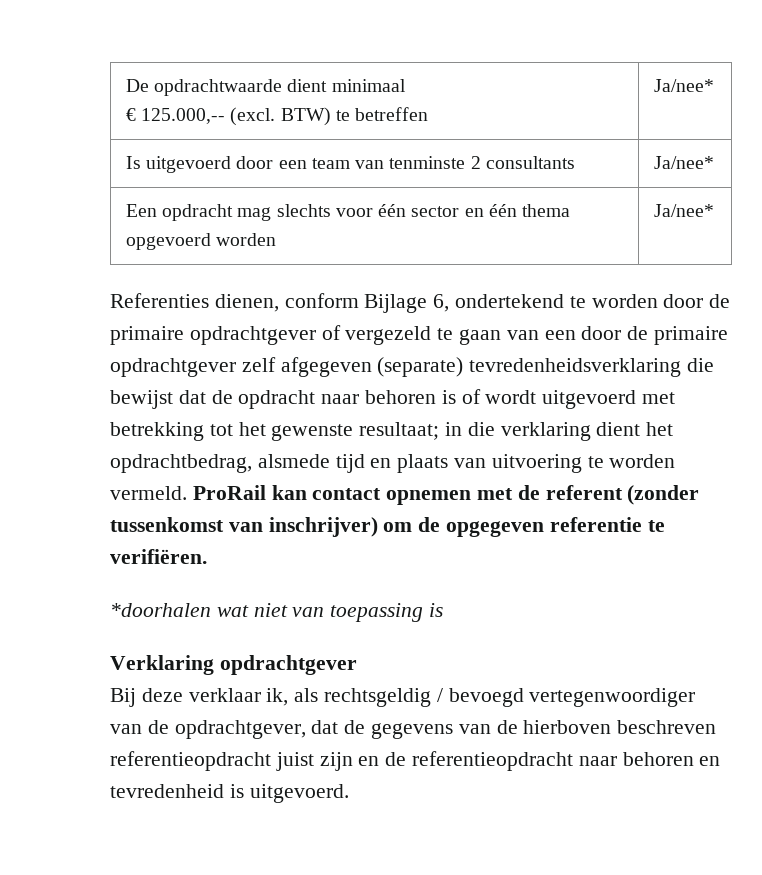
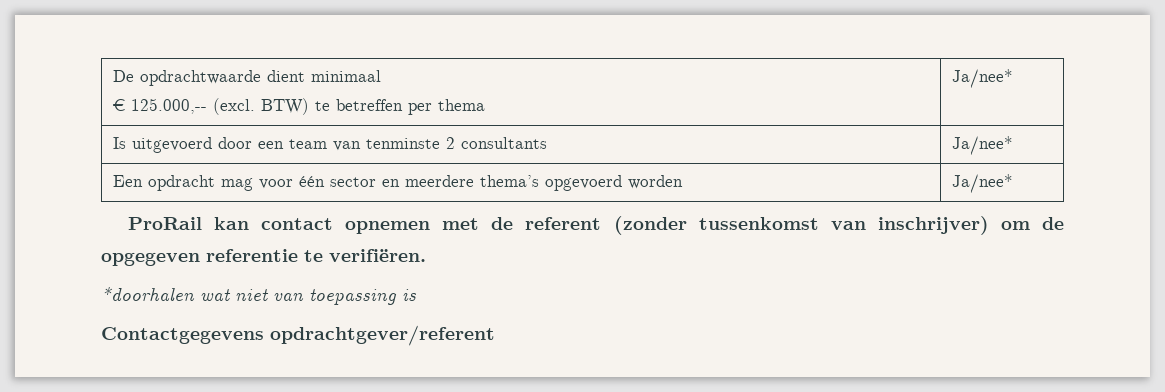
  De opdrachtwaarde dient minimaal
- € 125.000,-- (excl. BTW) te betreffen | Ja/nee*
+ € 125.000,-- (excl. BTW) te betreffen per thema | Ja/nee*
- Een opdracht mag slechts voor één sector en één thema opgevoerd worden | Ja/nee*
+ Een opdracht mag voor één sector en meerdere thema’s opgevoerd worden | Ja/nee*
- Referenties dienen, conform Bijlage 6, ondertekend te worden door de primaire opdrachtgever of vergezeld te gaan van een door de primaire opdrachtgever zelf afgegeven (separate) tevredenheidsverklaring die bewijst dat de opdracht naar behoren is of wordt uitgevoerd met betrekking tot het gewenste resultaat; in die verklaring dient het opdrachtbedrag, alsmede tijd en plaats van uitvoering te worden vermeld.
- Verklaring opdrachtgever
- Bij deze verklaar ik, als rechtsgeldig / bevoegd vertegenwoordiger van de opdrachtgever, dat de gegevens van de hierboven beschreven referentieopdracht juist zijn en de referentieopdracht naar behoren en tevredenheid is uitgevoerd.
+ Contactgegevens opdrachtgever/referent

